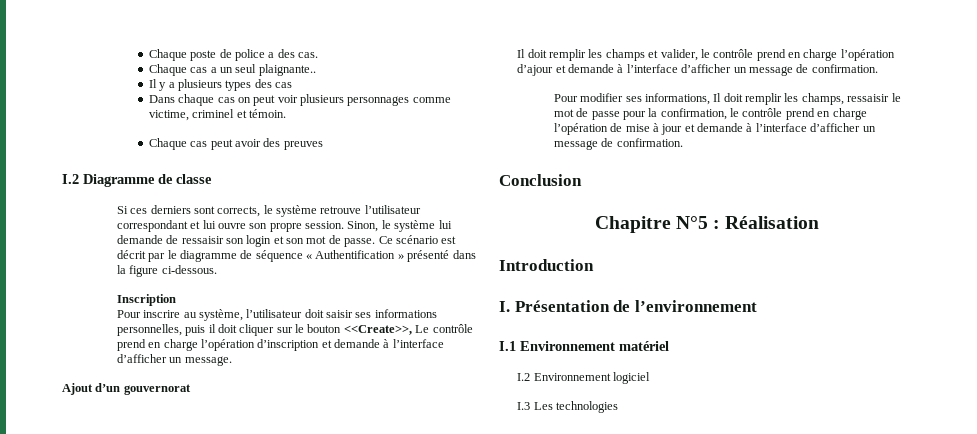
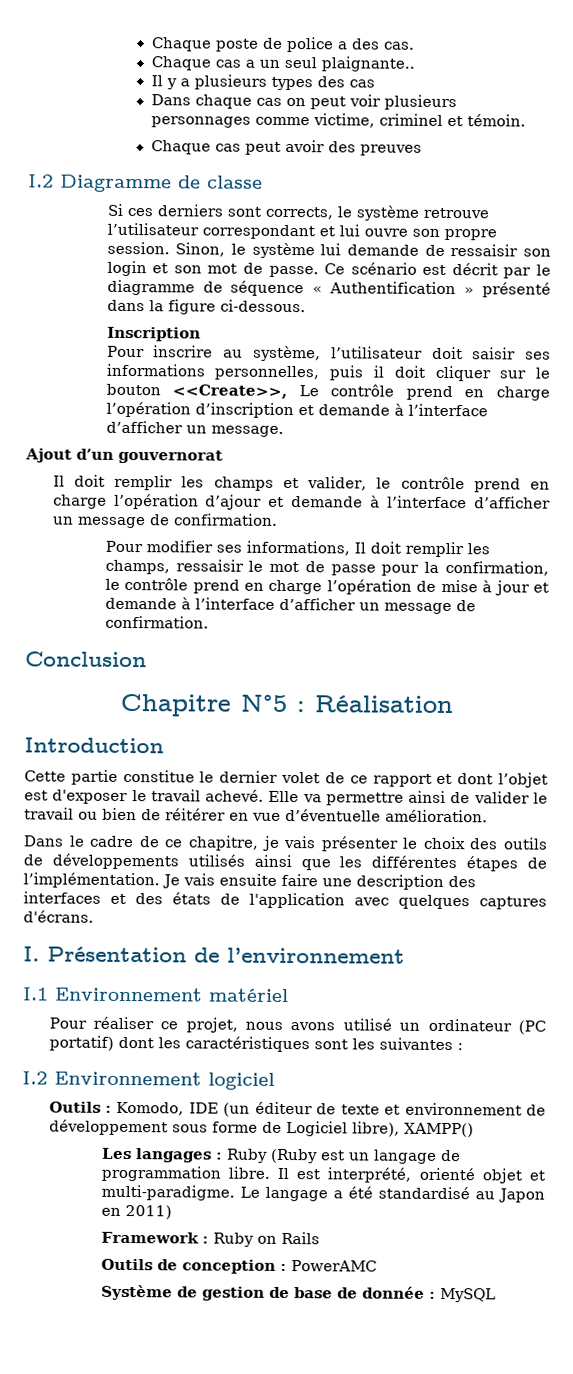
+ Cette partie constitue le dernier volet de ce rapport et dont l’objet est d'exposer le travail achevé. Elle va permettre ainsi de valider le travail ou bien de réitérer en vue d’éventuelle amélioration.
+ Dans le cadre de ce chapitre, je vais présenter le choix des outils de développements utilisés ainsi que les différentes étapes de l’implémentation. Je vais ensuite faire une description des interfaces et des états de l'application avec quelques captures d'écrans.
+ Pour réaliser ce projet, nous avons utilisé un ordinateur (PC portatif) dont les caractéristiques sont les suivantes :
  I.2 Environnement logiciel
- I.3 Les technologies
+ Outils : Komodo, IDE (un éditeur de texte et environnement de développement sous forme de Logiciel libre), XAMPP()
+ Les langages : Ruby (Ruby est un langage de programmation libre. Il est interprété, orienté objet et multi-paradigme. Le langage a été standardisé au Japon en 2011)
+ Framework : Ruby on Rails
+ Outils de conception : PowerAMC
+ Système de gestion de base de donnée : MySQL

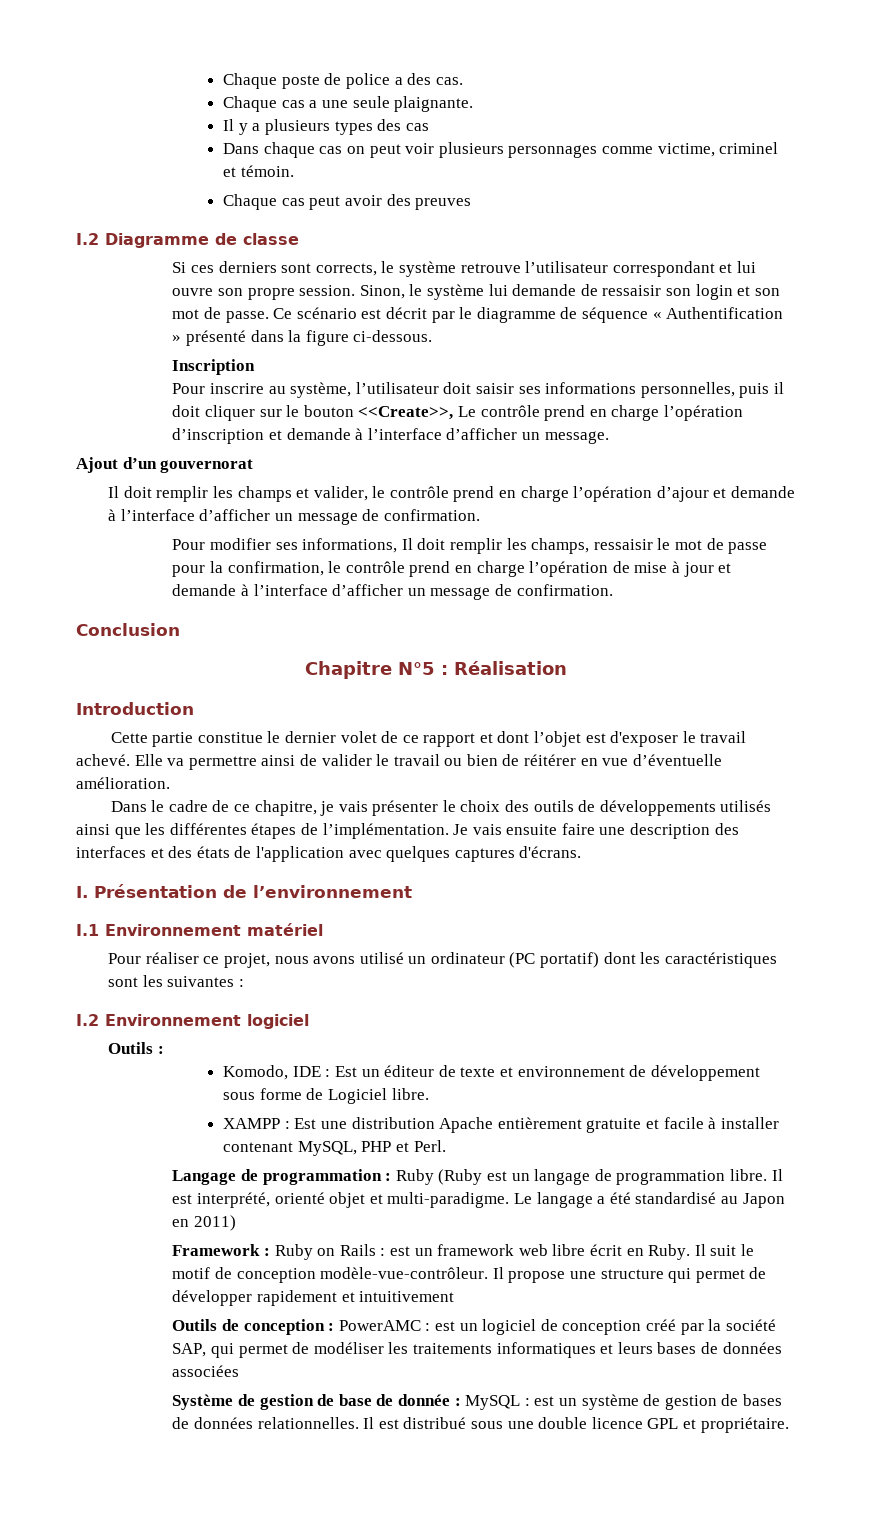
- Chaque cas a un seul plaignante..
+ Chaque cas a une seule plaignante.
- Outils : Komodo, IDE (un éditeur de texte et environnement de développement sous forme de Logiciel libre), XAMPP()
- Les langages : Ruby (Ruby est un langage de programmation libre.
+ Outils :
+ Komodo, IDE : Est un éditeur de texte et environnement de développement sous forme de Logiciel libre.
+ XAMPP : Est une distribution Apache entièrement gratuite et facile à installer contenant MySQL, PHP et Perl.
+ Langage de programmation : Ruby (Ruby est un langage de programmation libre.
- Framework : Ruby on Rails
+ Framework : Ruby on Rails : est un framework web libre écrit en Ruby. Il suit le motif de conception modèle-vue-contrôleur. Il propose une structure qui permet de développer rapidement et intuitivement
- Outils de conception : PowerAMC
+ Outils de conception : PowerAMC : est un logiciel de conception créé par la société SAP, qui permet de modéliser les traitements informatiques et leurs bases de données associées
- Système de gestion de base de donnée : MySQL
+ Système de gestion de base de donnée : MySQL : est un système de gestion de bases de données relationnelles. Il est distribué sous une double licence GPL et propriétaire.

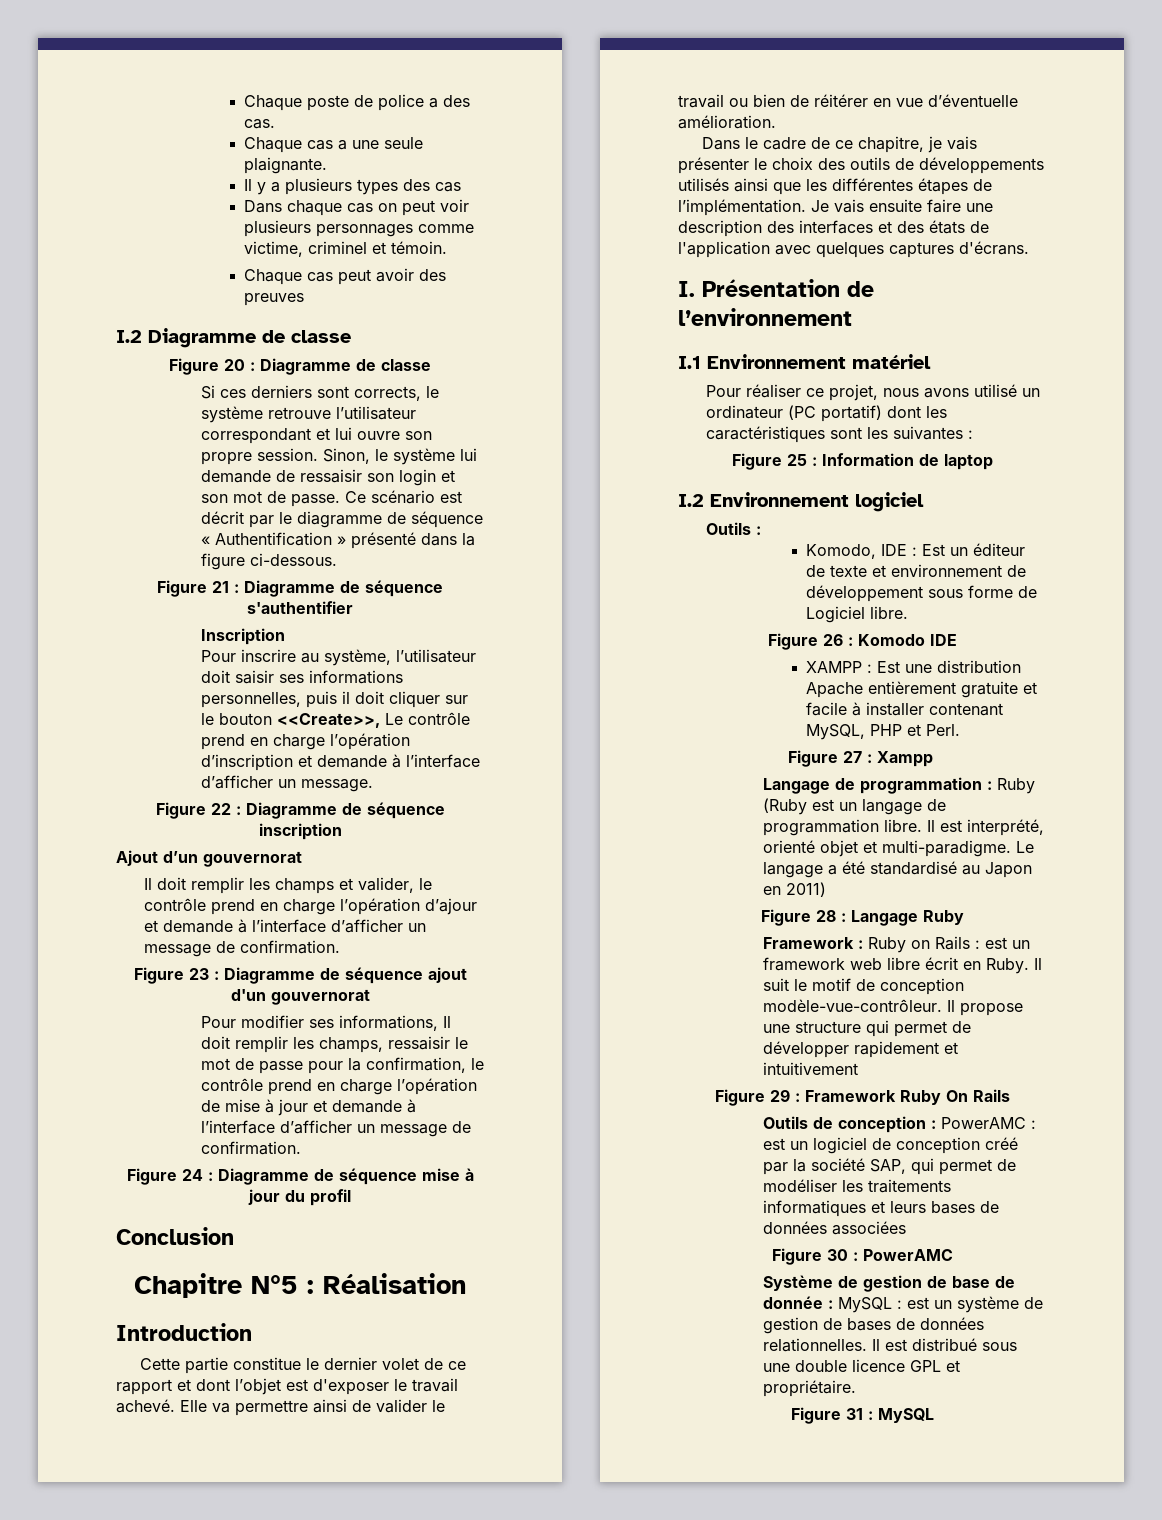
+ Figure 20 : Diagramme de classe
+ Figure 21 : Diagramme de séquence s'authentifier
+ Figure 22 : Diagramme de séquence inscription
+ Figure 23 : Diagramme de séquence ajout d'un gouvernorat
+ Figure 24 : Diagramme de séquence mise à jour du profil
+ Figure 25 : Information de laptop
+ Figure 26 : Komodo IDE
+ Figure 27 : Xampp
+ Figure 28 : Langage Ruby
+ Figure 29 : Framework Ruby On Rails
+ Figure 30 : PowerAMC
+ Figure 31 : MySQL

